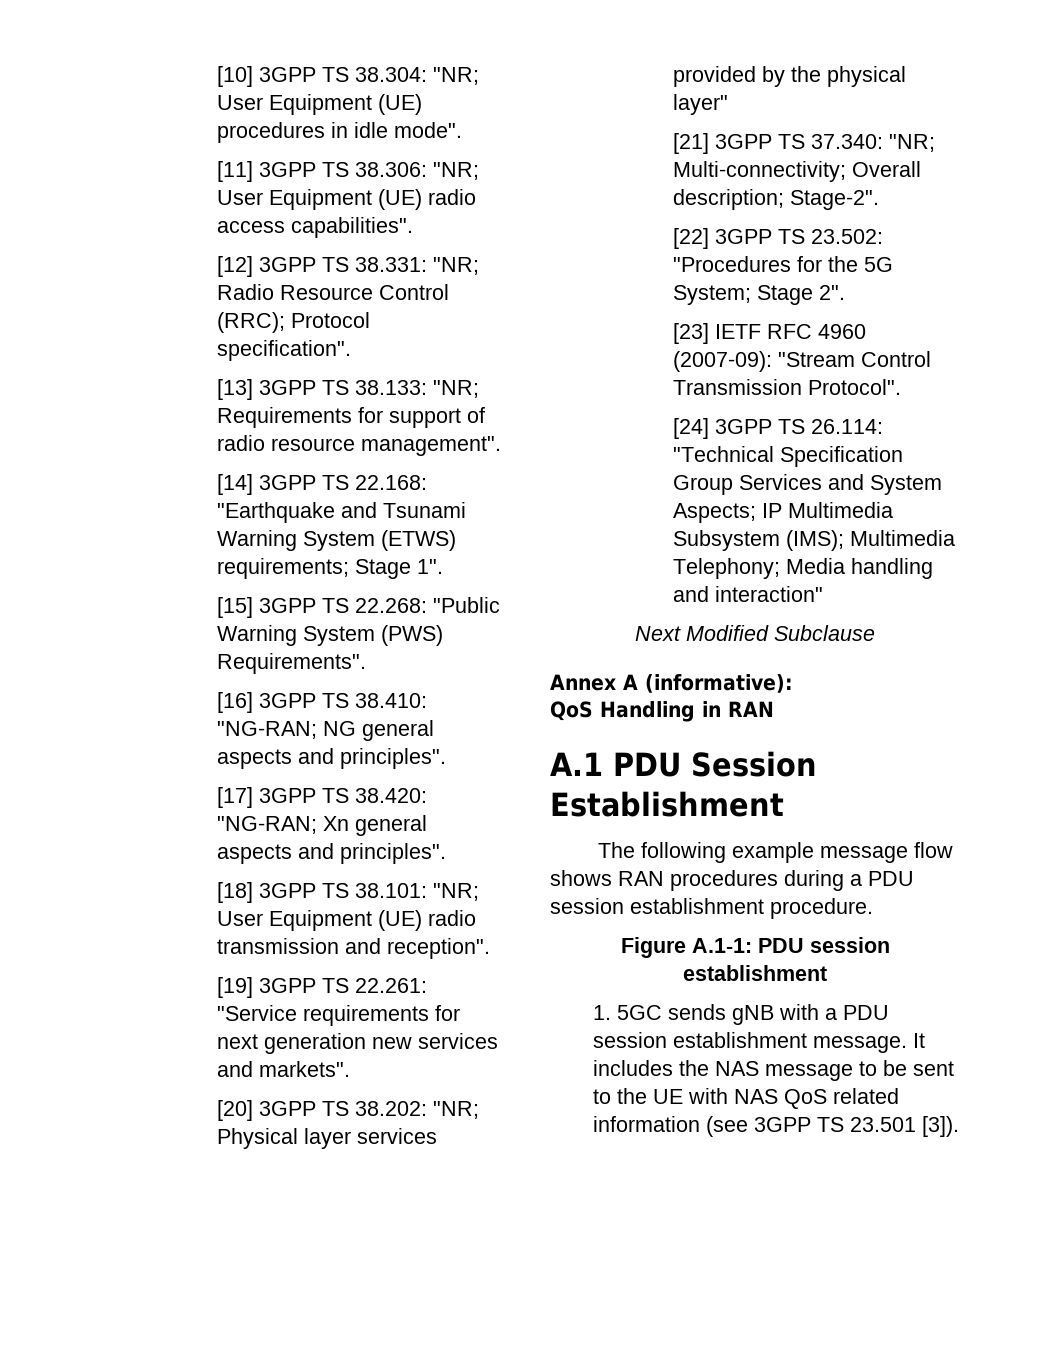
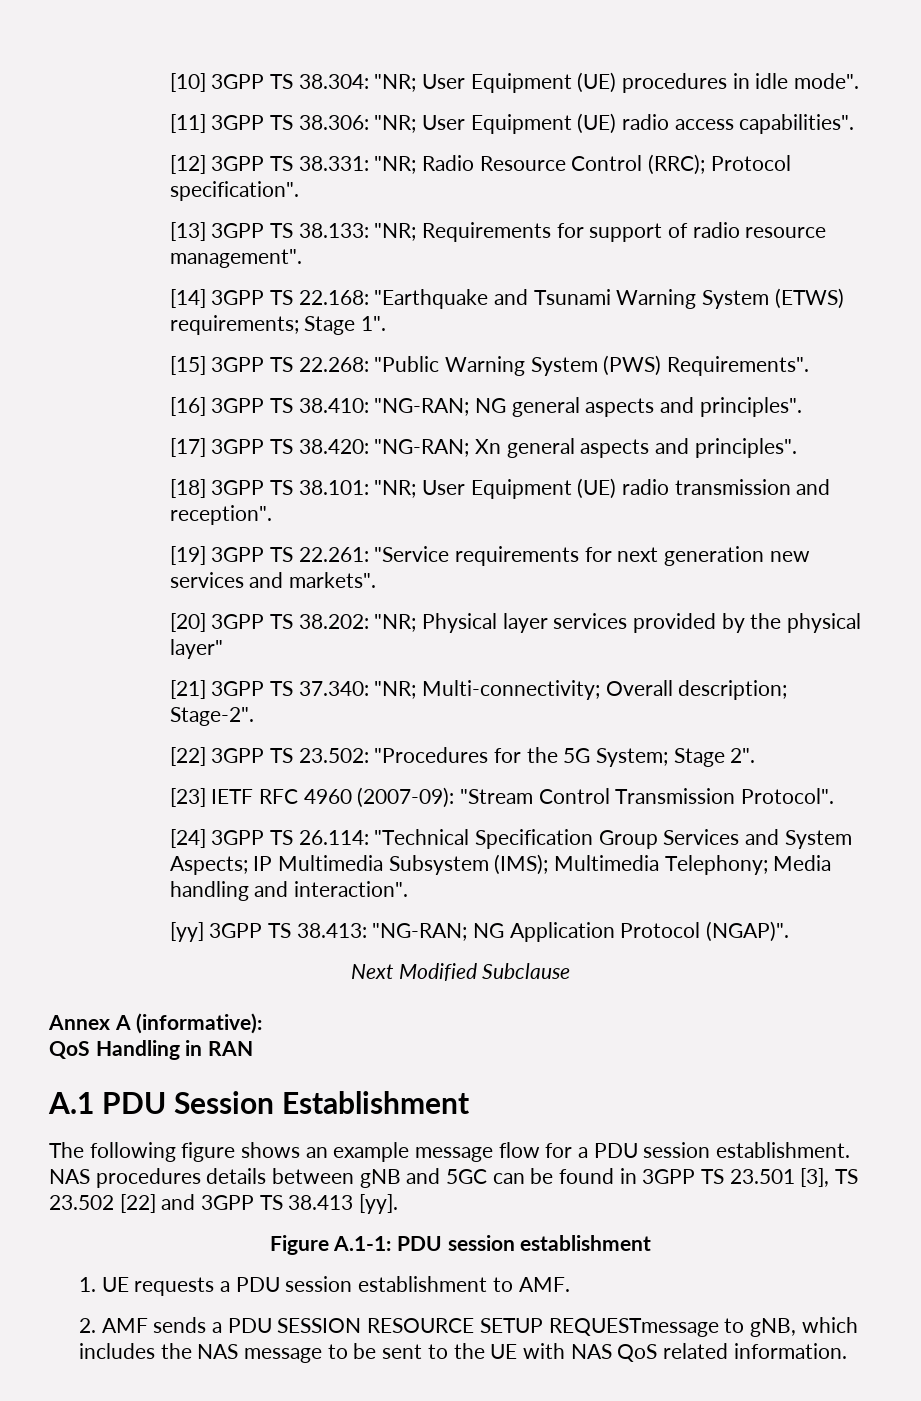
- [24] 3GPP TS 26.114: "Technical Specification Group Services and System Aspects; IP Multimedia Subsystem (IMS); Multimedia Telephony; Media handling and interaction"
+ [24] 3GPP TS 26.114: "Technical Specification Group Services and System Aspects; IP Multimedia Subsystem (IMS); Multimedia Telephony; Media handling and interaction".
+ [yy] 3GPP TS 38.413: "NG-RAN; NG Application Protocol (NGAP)".
- The following example message flow shows RAN procedures during a PDU session establishment procedure.
+ The following figure shows an example message flow for a PDU session establishment. NAS procedures details between gNB and 5GC can be found in 3GPP TS 23.501 [3], TS 23.502 [22] and 3GPP TS 38.413 [yy].
- 1. 5GC sends gNB with a PDU session establishment message. It includes the NAS message to be sent to the UE with NAS QoS related information (see 3GPP TS 23.501 [3]).
+ 1. UE requests a PDU session establishment to AMF.
+ 2. AMF sends a PDU SESSION RESOURCE SETUP REQUESTmessage to gNB, which includes the NAS message to be sent to the UE with NAS QoS related information.

